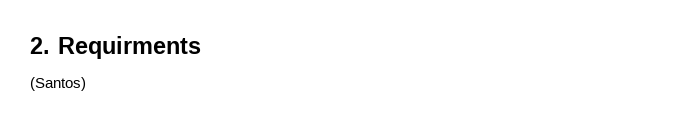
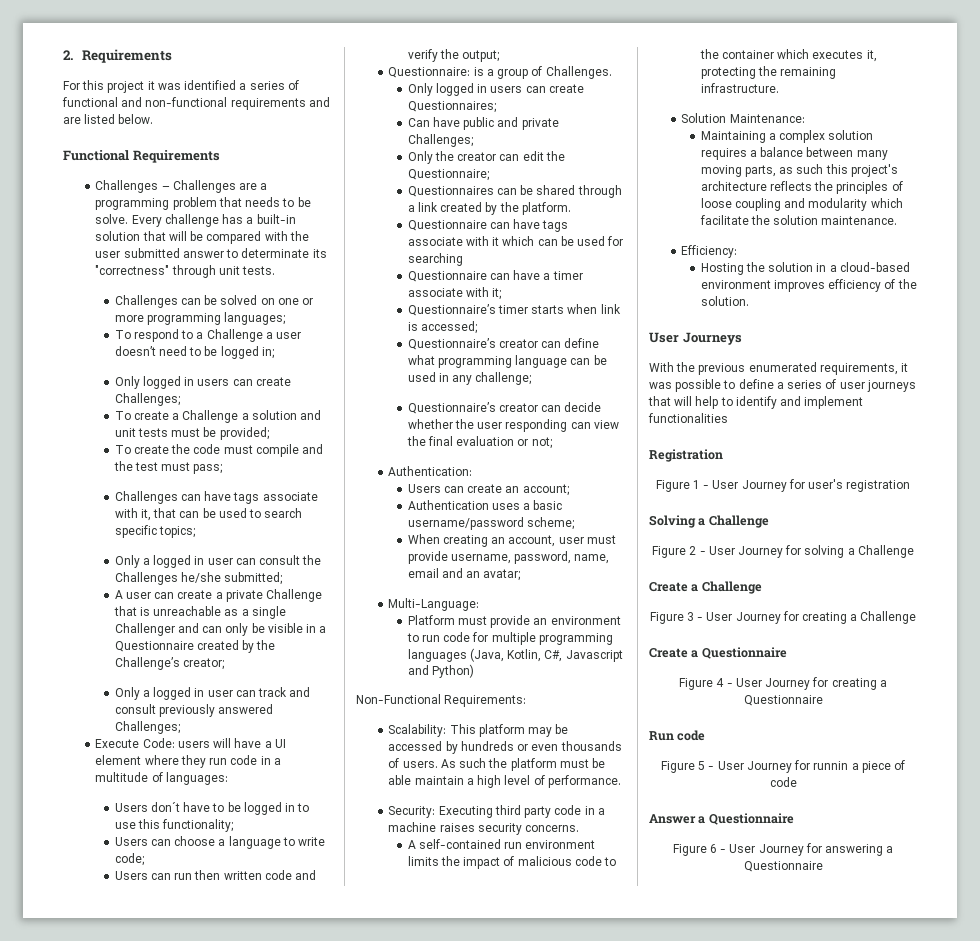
- 2. Requirments
- (Santos)
+ 2. Requirements
+ For this project it was identified a series of functional and non-functional requirements and are listed below.
+ Functional Requirements
+ Challenges – Challenges are a programming problem that needs to be solve. Every challenge has a built-in solution that will be compared with the user submitted answer to determinate its "correctness" through unit tests.
+ Challenges can be solved on one or more programming languages;
+ To respond to a Challenge a user doesn’t need to be logged in;
+ Only logged in users can create Challenges;
+ To create a Challenge a solution and unit tests must be provided;
+ To create the code must compile and the test must pass;
+ Challenges can have tags associate with it, that can be used to search specific topics;
+ Only a logged in user can consult the Challenges he/she submitted;
+ A user can create a private Challenge that is unreachable as a single Challenger and can only be visible in a Questionnaire created by the Challenge’s creator;
+ Only a logged in user can track and consult previously answered Challenges;
+ Execute Code: users will have a UI element where they run code in a multitude of languages:
+ Users don´t have to be logged in to use this functionality;
+ Users can choose a language to write code;
+ Users can run then written code and verify the output;
+ Questionnaire: is a group of Challenges.
+ Only logged in users can create Questionnaires;
+ Can have public and private Challenges;
+ Only the creator can edit the Questionnaire;
+ Questionnaires can be shared through a link created by the platform.
+ Questionnaire can have tags associate with it which can be used for searching
+ Questionnaire can have a timer associate with it;
+ Questionnaire’s timer starts when link is accessed;
+ Questionnaire’s creator can define what programming language can be used in any challenge;
+ Questionnaire’s creator can decide whether the user responding can view the final evaluation or not;
+ Authentication:
+ Users can create an account;
+ Authentication uses a basic username/password scheme;
+ When creating an account, user must provide username, password, name, email and an avatar;
+ Multi-Language:
+ Platform must provide an environment to run code for multiple programming languages (Java, Kotlin, C#, Javascript and Python)
+ Non-Functional Requirements:
+ Scalability: This platform may be accessed by hundreds or even thousands of users. As such the platform must be able maintain a high level of performance.
+ Security: Executing third party code in a machine raises security concerns.
+ A self-contained run environment limits the impact of malicious code to the container which executes it, protecting the remaining infrastructure.
+ Solution Maintenance:
+ Maintaining a complex solution requires a balance between many moving parts, as such this project's architecture reflects the principles of loose coupling and modularity which facilitate the solution maintenance.
+ Efficiency:
+ Hosting the solution in a cloud-based environment improves efficiency of the solution.
+ User Journeys
+ With the previous enumerated requirements, it was possible to define a series of user journeys that will help to identify and implement functionalities
+ Registration
+ Figure 1 - User Journey for user's registration
+ Solving a Challenge
+ Figure 2 - User Journey for solving a Challenge
+ Create a Challenge
+ Figure 3 - User Journey for creating a Challenge
+ Create a Questionnaire
+ Figure 4 - User Journey for creating a Questionnaire
+ Run code
+ Figure 5 - User Journey for runnin a piece of code
+ Answer a Questionnaire
+ Figure 6 - User Journey for answering a Questionnaire

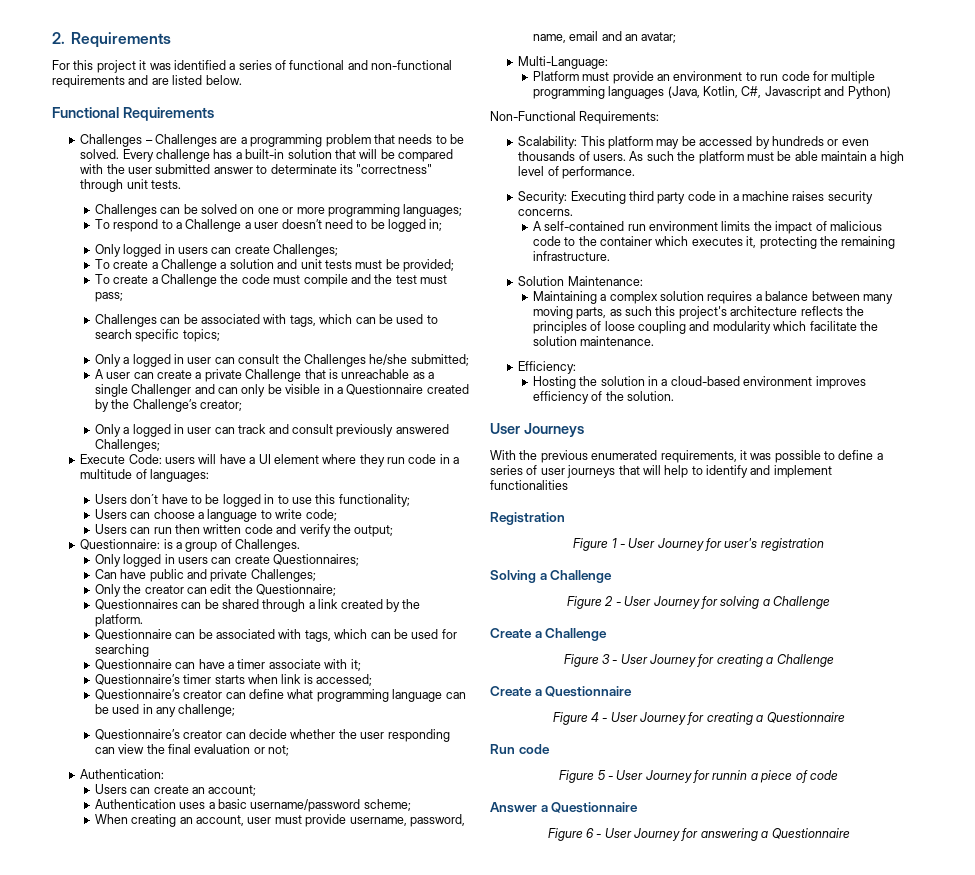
- Challenges – Challenges are a programming problem that needs to be solve.
+ Challenges – Challenges are a programming problem that needs to be solved.
- To create the code must compile and the test must pass;
+ To create a Challenge the code must compile and the test must pass;
- Challenges can have tags associate with it, that can be used to search specific topics;
+ Challenges can be associated with tags, which can be used to search specific topics;
- Questionnaire can have tags associate with it which can be used for searching
+ Questionnaire can be associated with tags, which can be used for searching

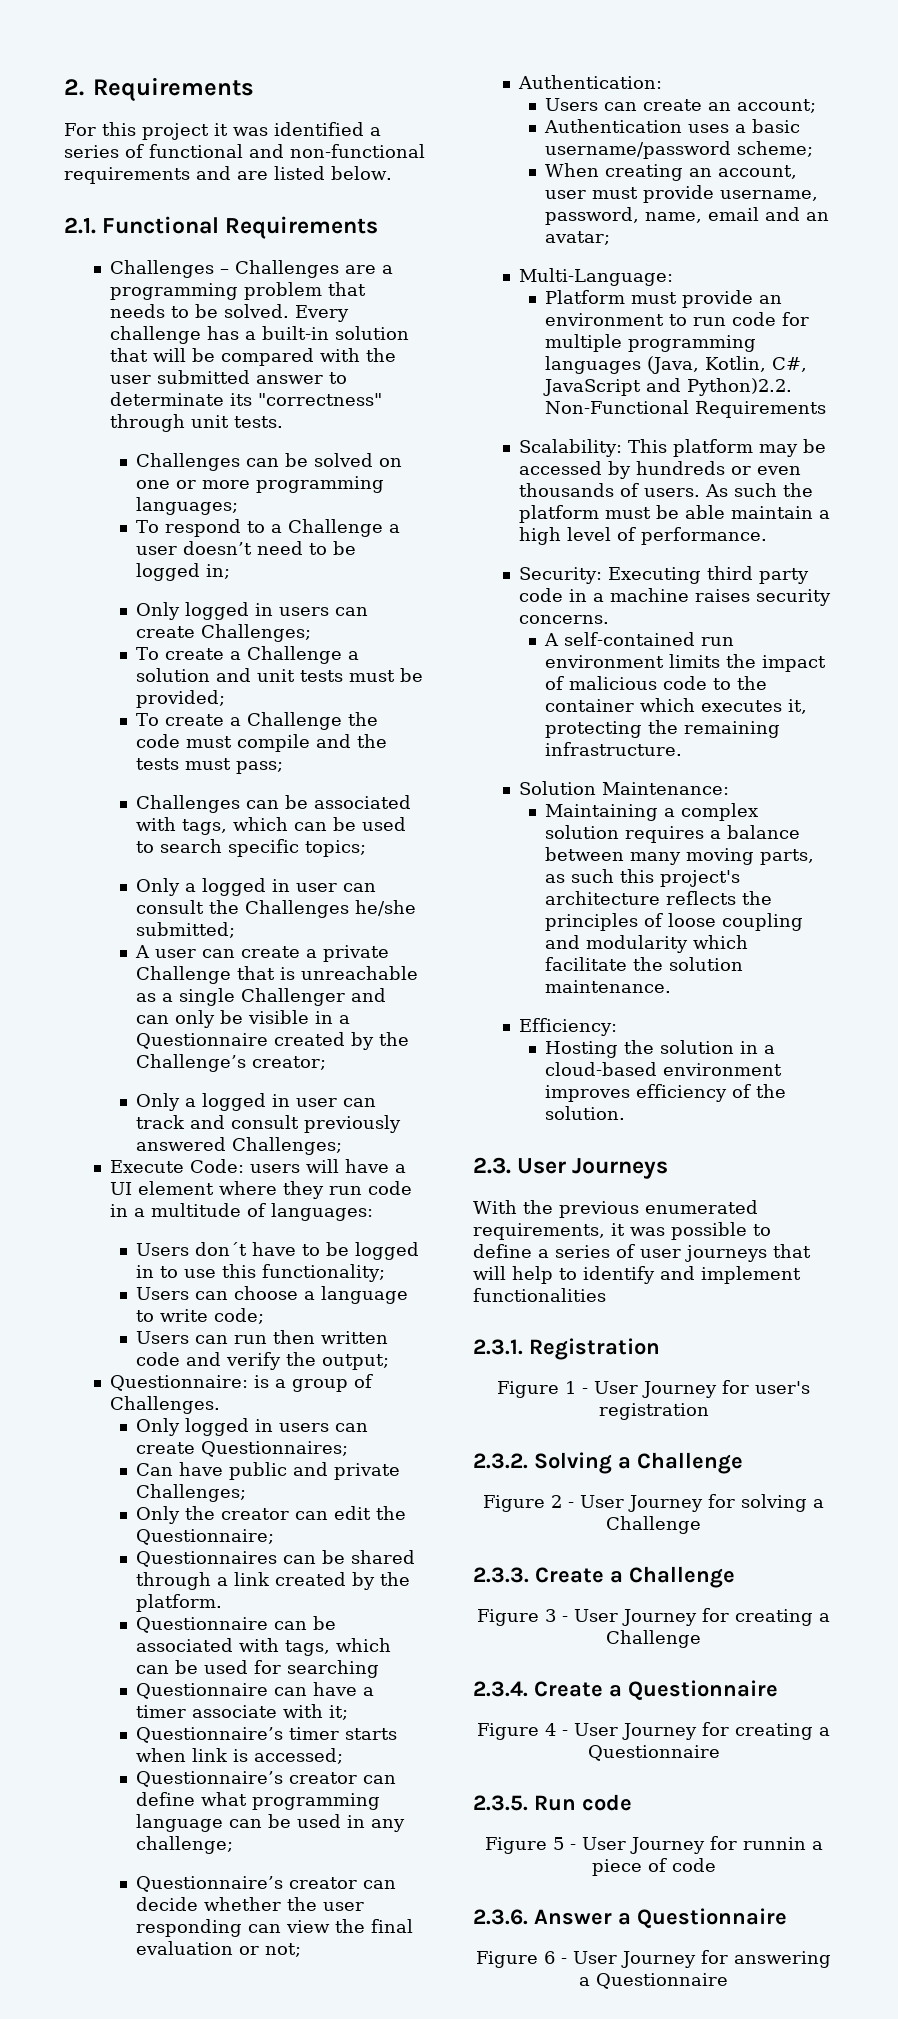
- Functional Requirements
+ 2.1. Functional Requirements
- To create a Challenge the code must compile and the test must pass;
+ To create a Challenge the code must compile and the tests must pass;
- Platform must provide an environment to run code for multiple programming languages (Java, Kotlin, C#, Javascript and Python)
- Non-Functional Requirements:
+ Platform must provide an environment to run code for multiple programming languages (Java, Kotlin, C#, JavaScript and Python)2.2. Non-Functional Requirements
- User Journeys
+ 2.3. User Journeys
- Registration
+ 2.3.1. Registration
- Solving a Challenge
+ 2.3.2. Solving a Challenge
- Create a Challenge
+ 2.3.3. Create a Challenge
- Create a Questionnaire
+ 2.3.4. Create a Questionnaire
- Run code
+ 2.3.5. Run code
- Answer a Questionnaire
+ 2.3.6. Answer a Questionnaire

